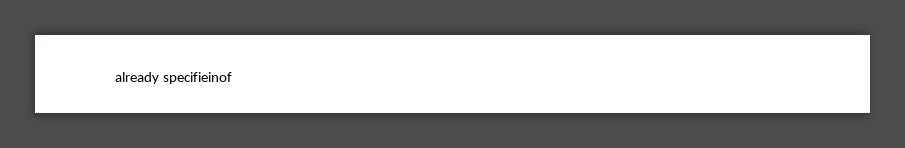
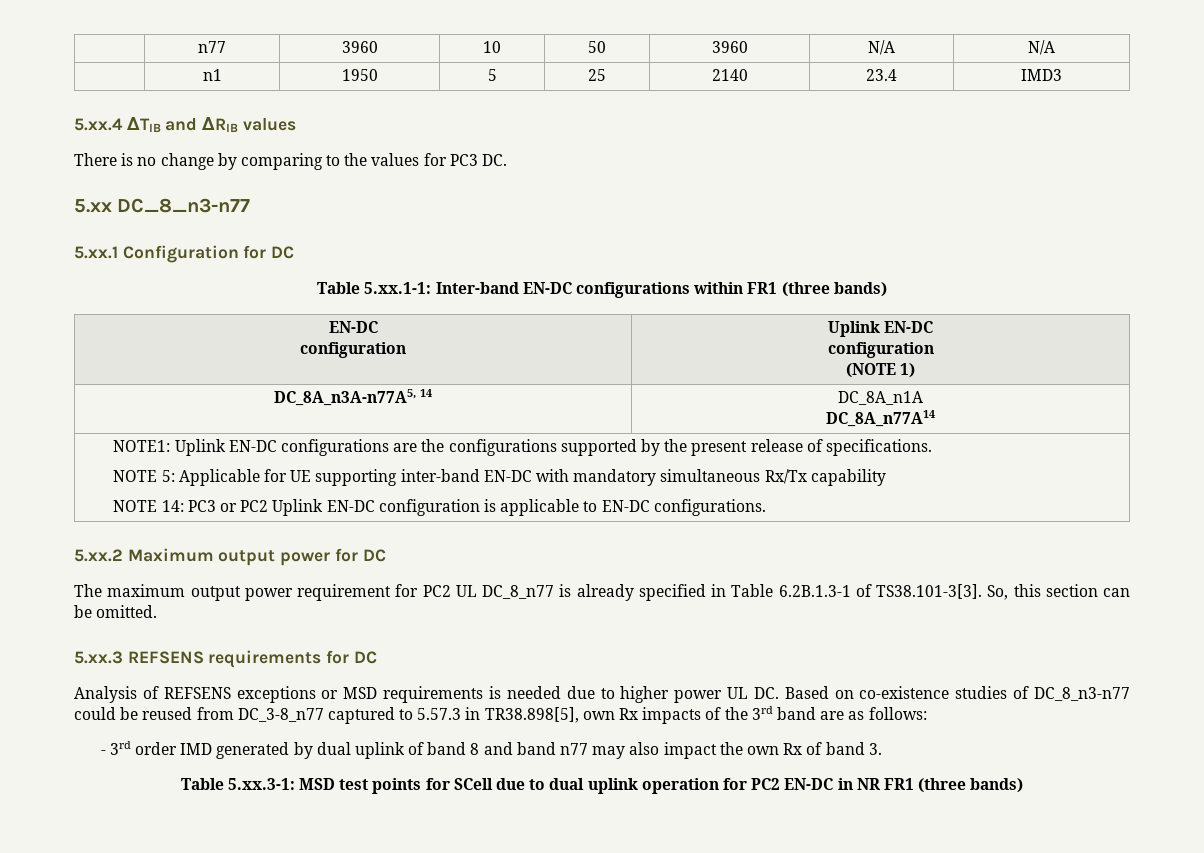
- already specifieinof
+ | n77 | 3960 | 10 | 50 | 3960 | N/A | N/A
+ | n1 | 1950 | 5 | 25 | 2140 | 23.4 | IMD3
+ 5.xx.4 ∆TIB and ∆RIB values
+ There is no change by comparing to the values for PC3 DC.
+ 5.xx DC_8_n3-n77
+ 5.xx.1 Configuration for DC
+ Table 5.xx.1-1: Inter-band EN-DC configurations within FR1 (three bands)
+ EN-DC
+ configuration | Uplink EN-DC
+ configuration
+ (NOTE 1)
+ DC_8A_n3A-n77A5, 14 | DC_8A_n1A
+ DC_8A_n77A14
+ NOTE1: Uplink EN-DC configurations are the configurations supported by the present release of specifications.
+ NOTE 5: Applicable for UE supporting inter-band EN-DC with mandatory simultaneous Rx/Tx capability
+ NOTE 14: PC3 or PC2 Uplink EN-DC configuration is applicable to EN-DC configurations.
+ 5.xx.2 Maximum output power for DC
+ The maximum output power requirement for PC2 UL DC_8_n77 is already specified in Table 6.2B.1.3-1 of TS38.101-3[3]. So, this section can be omitted.
+ 5.xx.3 REFSENS requirements for DC
+ Analysis of REFSENS exceptions or MSD requirements is needed due to higher power UL DC. Based on co-existence studies of DC_8_n3-n77 could be reused from DC_3-8_n77 captured to 5.57.3 in TR38.898[5], own Rx impacts of the 3rd band are as follows:
+ - 3rd order IMD generated by dual uplink of band 8 and band n77 may also impact the own Rx of band 3.
+ Table 5.xx.3-1: MSD test points for SCell due to dual uplink operation for PC2 EN-DC in NR FR1 (three bands)

